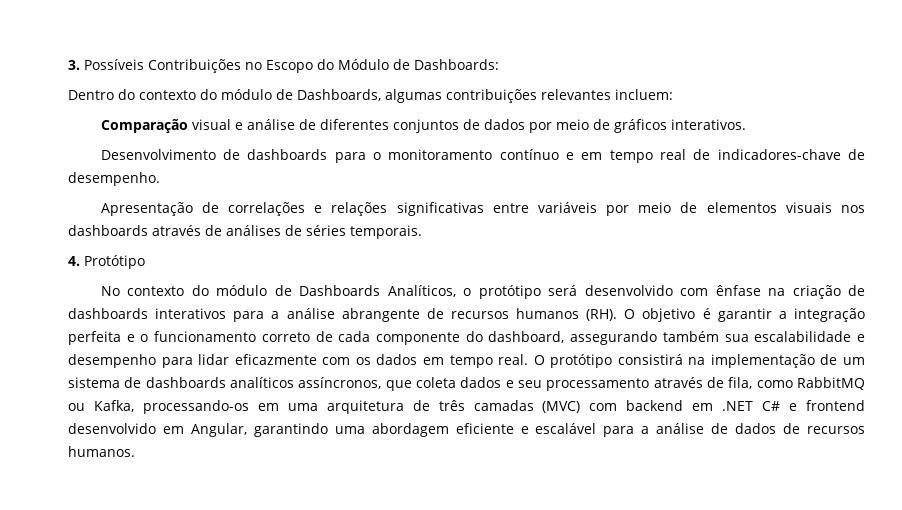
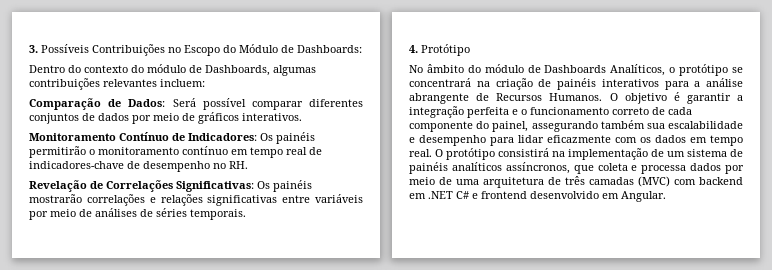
- Comparação visual e análise de diferentes conjuntos de dados por meio de gráficos interativos.
+ Comparação de Dados: Será possível comparar diferentes conjuntos de dados por meio de gráficos interativos.
- Desenvolvimento de dashboards para o monitoramento contínuo e em tempo real de indicadores-chave de desempenho.
- Apresentação de correlações e relações significativas entre variáveis por meio de elementos visuais nos dashboards através de análises de séries temporais.
+ Monitoramento Contínuo de Indicadores: Os painéis permitirão o monitoramento contínuo em tempo real de indicadores-chave de desempenho no RH.
+ Revelação de Correlações Significativas: Os painéis mostrarão correlações e relações significativas entre variáveis por meio de análises de séries temporais.
- No contexto do módulo de Dashboards Analíticos, o protótipo será desenvolvido com ênfase na criação de dashboards interativos para a análise abrangente de recursos humanos (RH). O objetivo é garantir a integração perfeita e o funcionamento correto de cada componente do dashboard, assegurando também sua escalabilidade e desempenho para lidar eficazmente com os dados em tempo real.
+ No âmbito do módulo de Dashboards Analíticos, o protótipo se concentrará na criação de painéis interativos para a análise abrangente de Recursos Humanos. O objetivo é garantir a integração perfeita e o funcionamento correto de cada componente do painel, assegurando também sua escalabilidade e desempenho para lidar eficazmente com os dados em tempo real.
- O protótipo consistirá na implementação de um sistema de dashboards analíticos assíncronos, que coleta dados e seu processamento através de fila, como RabbitMQ ou Kafka, processando-os em uma arquitetura de três camadas (MVC) com backend em .NET C# e frontend desenvolvido em Angular, garantindo uma abordagem eficiente e escalável para a análise de dados de recursos humanos.
+ O protótipo consistirá na implementação de um sistema de painéis analíticos assíncronos, que coleta e processa dados por meio de uma arquitetura de três camadas (MVC) com backend em .NET C# e frontend desenvolvido em Angular.

